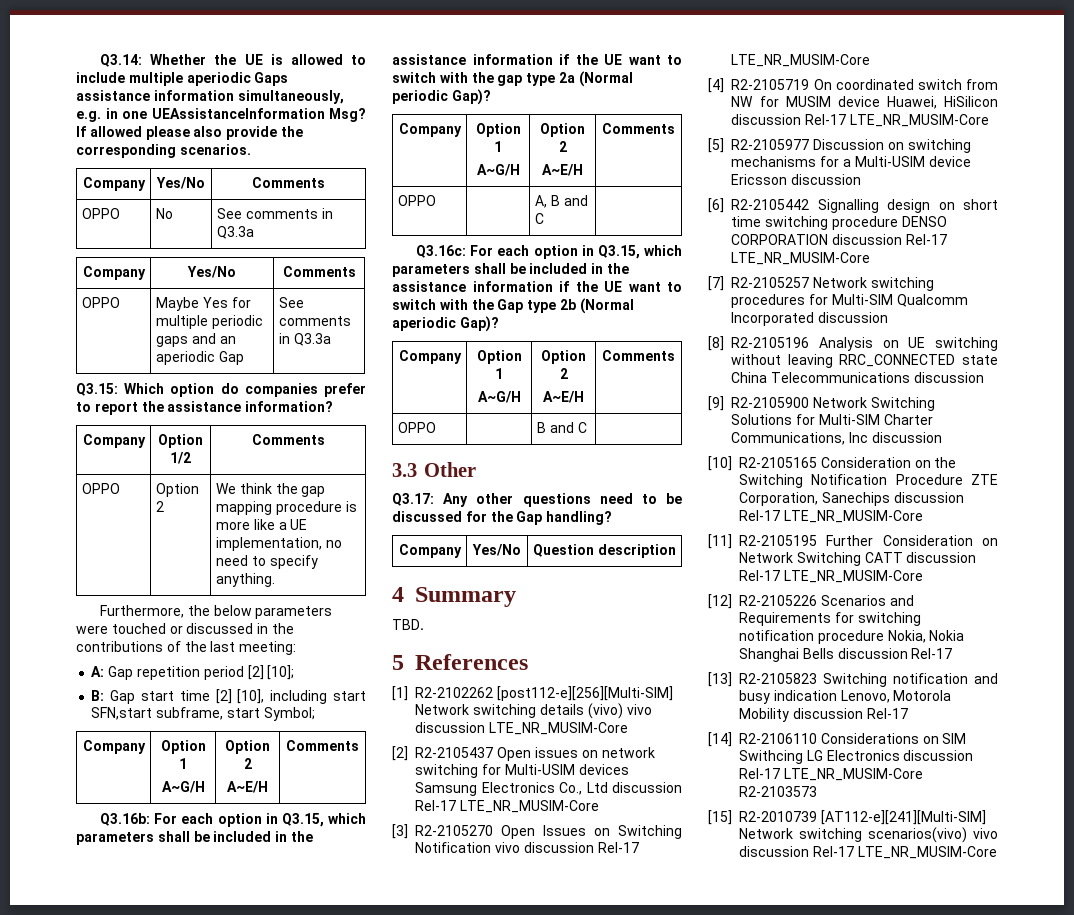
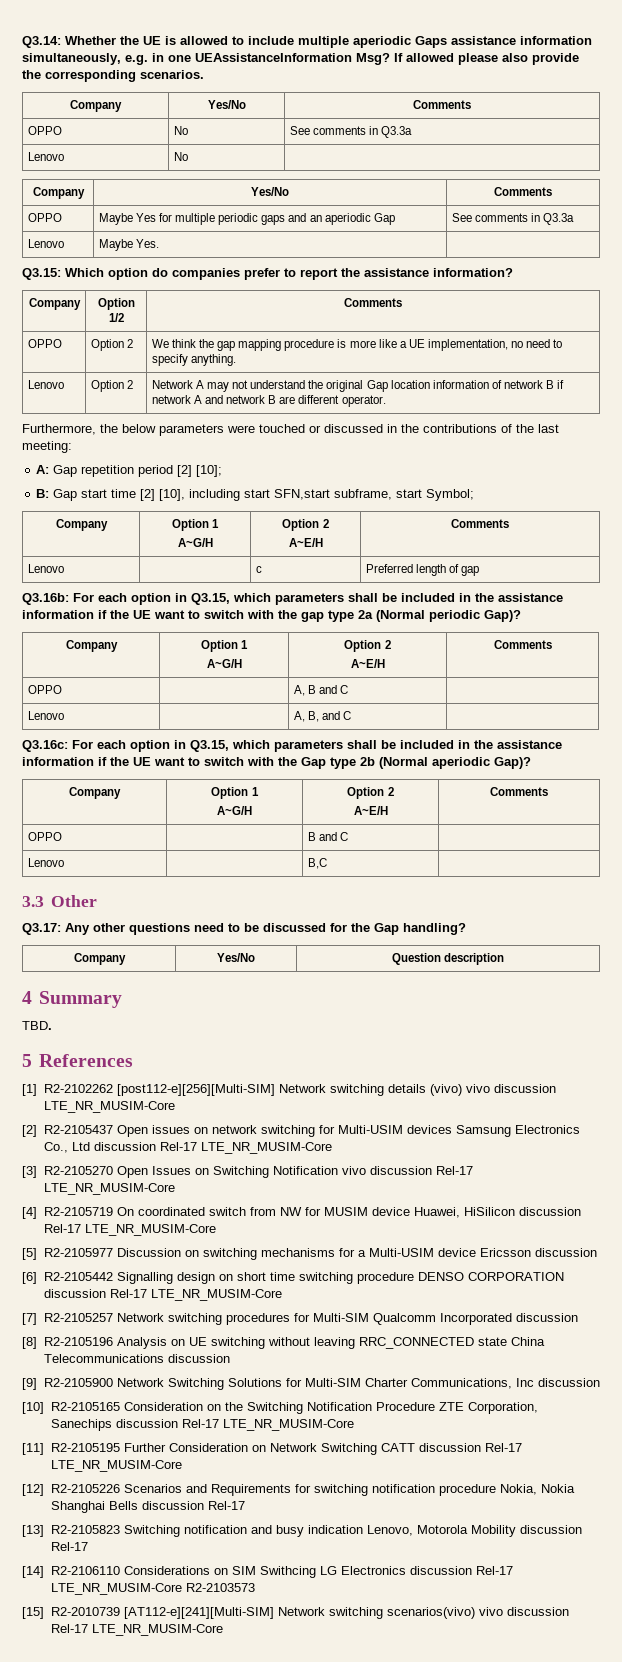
+ Lenovo | No |
+ Lenovo | Maybe Yes. |
+ Lenovo | Option 2 | Network A may not understand the original Gap location information of network B if network A and network B are different operator.
+ Lenovo | | c | Preferred length of gap
+ Lenovo | | A, B, and C |
+ Lenovo | | B,C |

